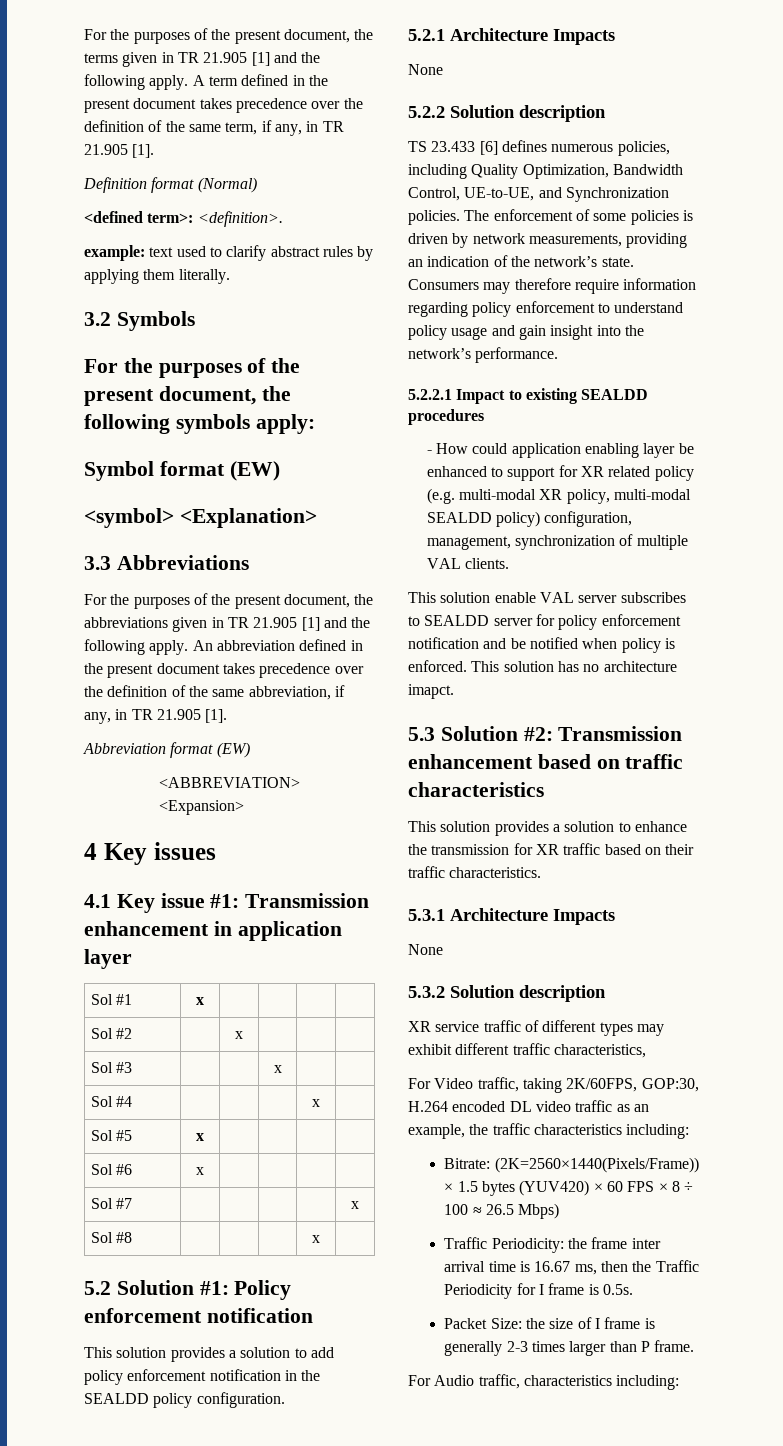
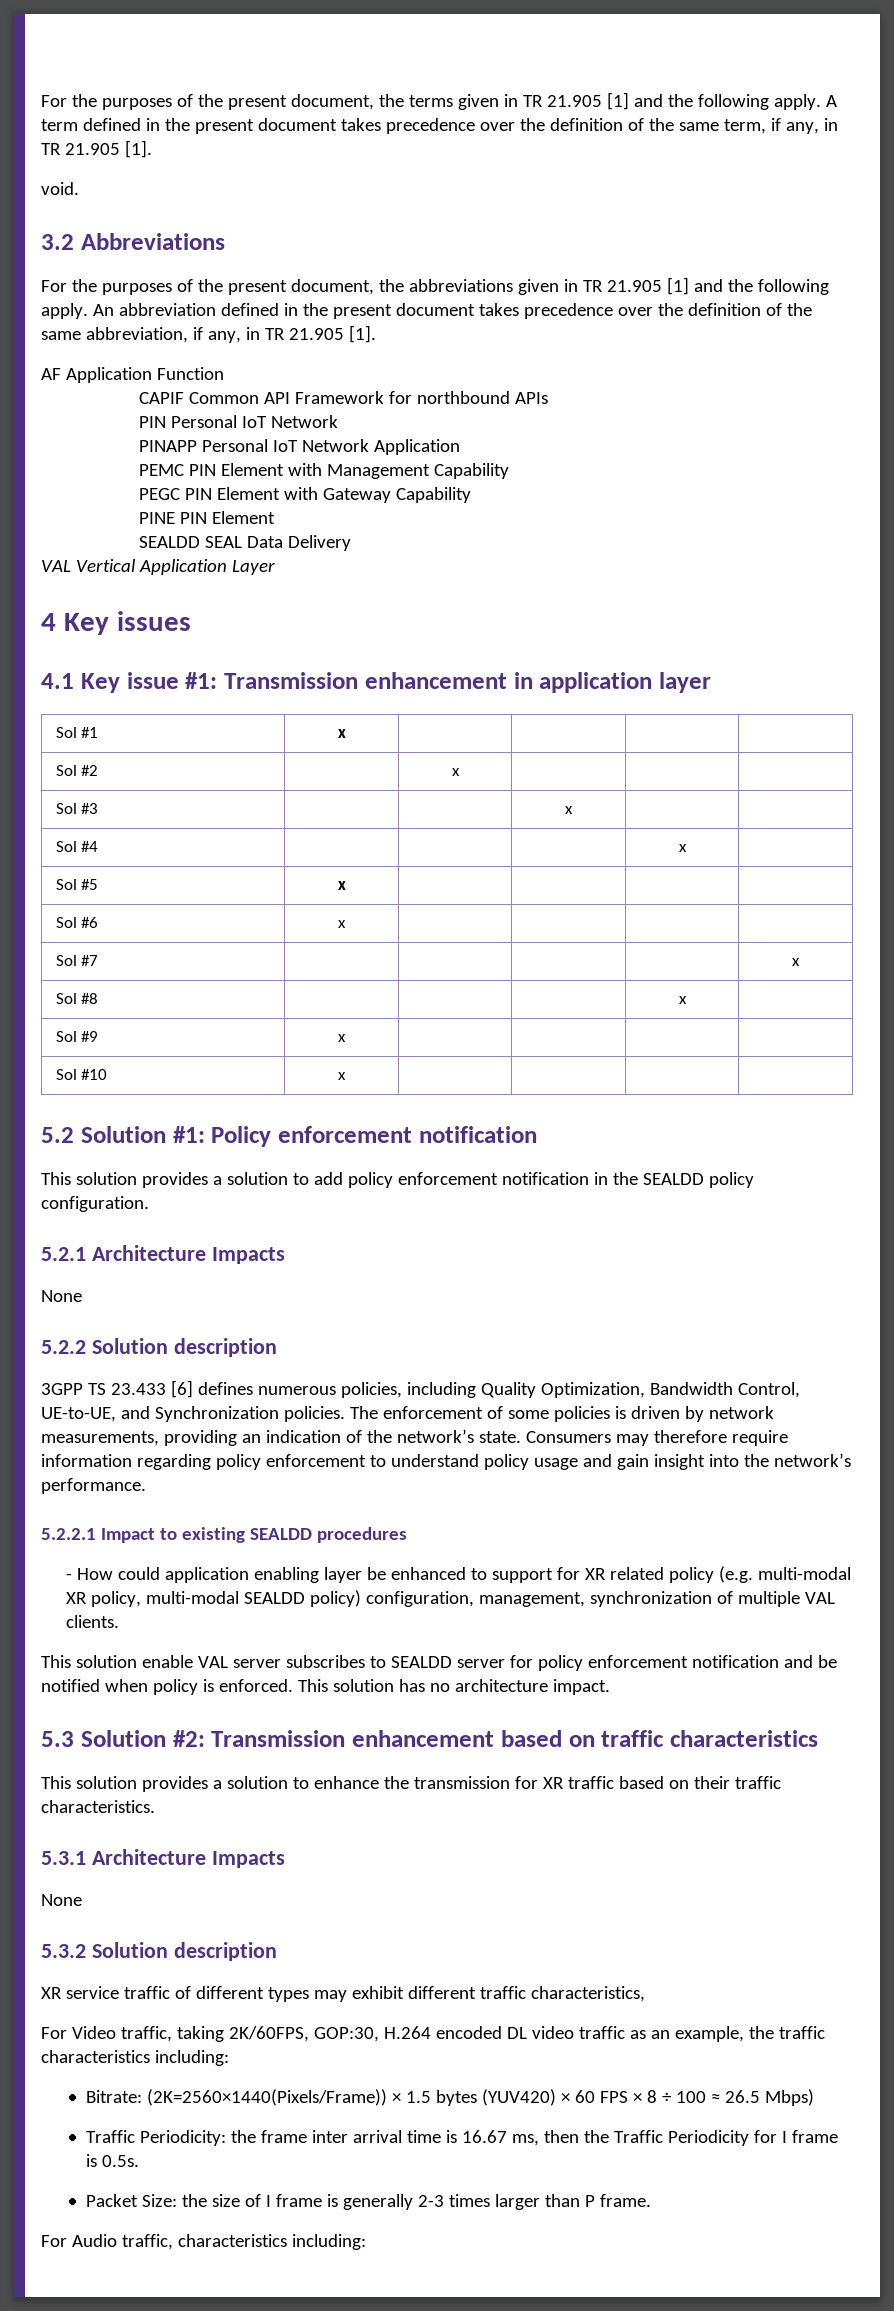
- Definition format (Normal)
- <defined term>: <definition>.
- example: text used to clarify abstract rules by applying them literally.
- 3.2 Symbols
- For the purposes of the present document, the following symbols apply:
- Symbol format (EW)
- <symbol> <Explanation>
- 3.3 Abbreviations
+ void.
+ 3.2 Abbreviations
- Abbreviation format (EW)
- <ABBREVIATION> <Expansion>
+ AF Application Function
+ CAPIF Common API Framework for northbound APIs
+ PIN Personal IoT Network
+ PINAPP Personal IoT Network Application
+ PEMC PIN Element with Management Capability
+ PEGC PIN Element with Gateway Capability
+ PINE PIN Element
+ SEALDD SEAL Data Delivery
+ VAL Vertical Application Layer
+ Sol #9 | x | | | |
+ Sol #10 | x | | | |
- TS 23.433 [6] defines numerous policies, including Quality Optimization, Bandwidth Control, UE-to-UE, and Synchronization policies.
+ 3GPP TS 23.433 [6] defines numerous policies, including Quality Optimization, Bandwidth Control, UE-to-UE, and Synchronization policies.
- This solution has no architecture imapct.
+ This solution has no architecture impact.

